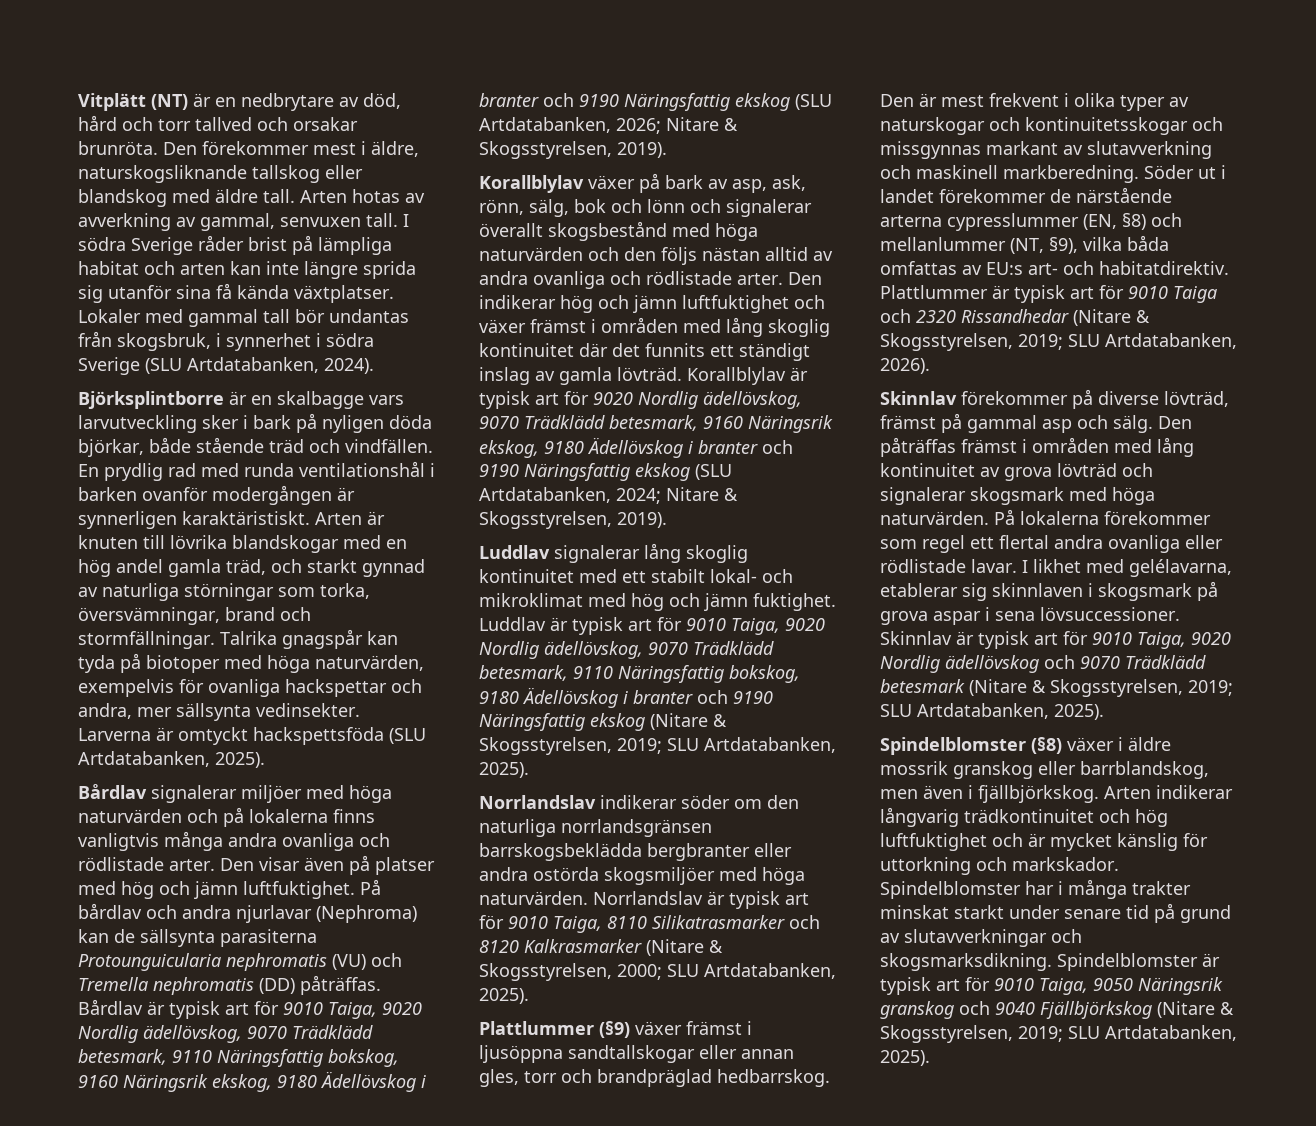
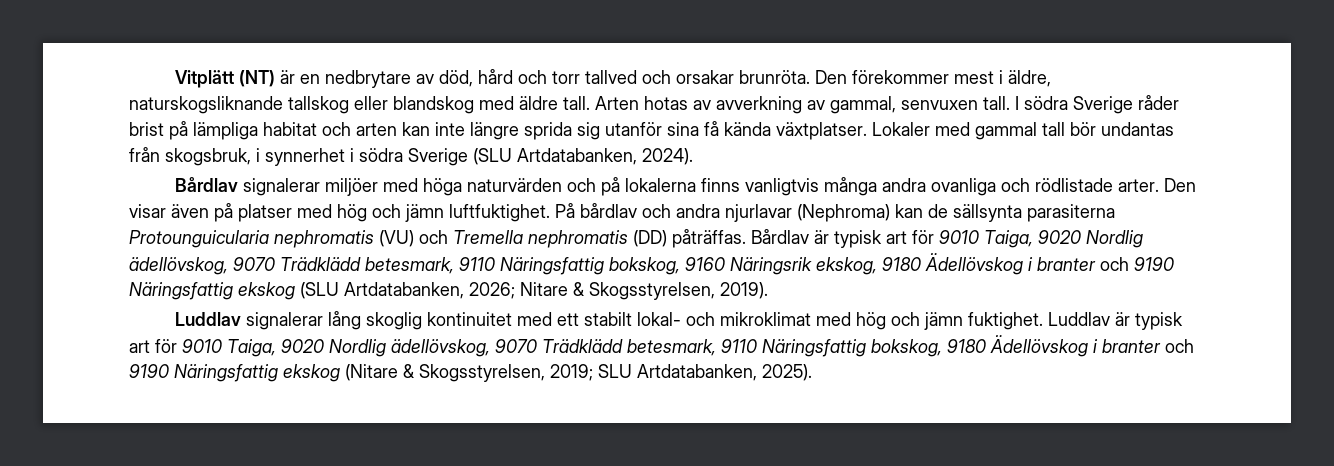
- Björksplintborre är en skalbagge vars larvutveckling sker i bark på nyligen döda björkar, både stående träd och vindfällen. En prydlig rad med runda ventilationshål i barken ovanför modergången är synnerligen karaktäristiskt. Arten är knuten till lövrika blandskogar med en hög andel gamla träd, och starkt gynnad av naturliga störningar som torka, översvämningar, brand och stormfällningar. Talrika gnagspår kan tyda på biotoper med höga naturvärden, exempelvis för ovanliga hackspettar och andra, mer sällsynta vedinsekter. Larverna är omtyckt hackspettsföda (SLU Artdatabanken, 2025).
- Korallblylav växer på bark av asp, ask, rönn, sälg, bok och lönn och signalerar överallt skogsbestånd med höga naturvärden och den följs nästan alltid av andra ovanliga och rödlistade arter. Den indikerar hög och jämn luftfuktighet och växer främst i områden med lång skoglig kontinuitet där det funnits ett ständigt inslag av gamla lövträd. Korallblylav är typisk art för 9020 Nordlig ädellövskog, 9070 Trädklädd betesmark, 9160 Näringsrik ekskog, 9180 Ädellövskog i branter och 9190 Näringsfattig ekskog (SLU Artdatabanken, 2024; Nitare & Skogsstyrelsen, 2019).
- Norrlandslav indikerar söder om den naturliga norrlandsgränsen barrskogsbeklädda bergbranter eller andra ostörda skogsmiljöer med höga naturvärden. Norrlandslav är typisk art för 9010 Taiga, 8110 Silikatrasmarker och 8120 Kalkrasmarker (Nitare & Skogsstyrelsen, 2000; SLU Artdatabanken, 2025).
- Plattlummer (§9) växer främst i ljusöppna sandtallskogar eller annan gles, torr och brandpräglad hedbarrskog. Den är mest frekvent i olika typer av naturskogar och kontinuitetsskogar och missgynnas markant av slutavverkning och maskinell markberedning. Söder ut i landet förekommer de närstående arterna cypresslummer (EN, §8) och mellanlummer (NT, §9), vilka båda omfattas av EU:s art- och habitatdirektiv. Plattlummer är typisk art för 9010 Taiga och 2320 Rissandhedar (Nitare & Skogsstyrelsen, 2019; SLU Artdatabanken, 2026).
- Skinnlav förekommer på diverse lövträd, främst på gammal asp och sälg. Den påträffas främst i områden med lång kontinuitet av grova lövträd och signalerar skogsmark med höga naturvärden. På lokalerna förekommer som regel ett flertal andra ovanliga eller rödlistade lavar. I likhet med gelélavarna, etablerar sig skinnlaven i skogsmark på grova aspar i sena lövsuccessioner. Skinnlav är typisk art för 9010 Taiga, 9020 Nordlig ädellövskog och 9070 Trädklädd betesmark (Nitare & Skogsstyrelsen, 2019; SLU Artdatabanken, 2025).
- Spindelblomster (§8) växer i äldre mossrik granskog eller barrblandskog, men även i fjällbjörkskog. Arten indikerar långvarig trädkontinuitet och hög luftfuktighet och är mycket känslig för uttorkning och markskador. Spindelblomster har i många trakter minskat starkt under senare tid på grund av slutavverkningar och skogsmarksdikning. Spindelblomster är typisk art för 9010 Taiga, 9050 Näringsrik granskog och 9040 Fjällbjörkskog (Nitare & Skogsstyrelsen, 2019; SLU Artdatabanken, 2025).

